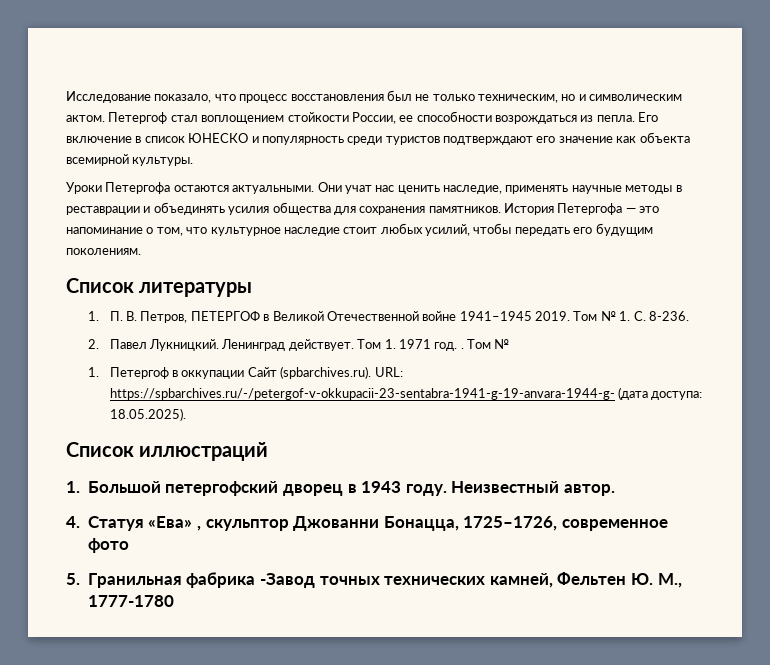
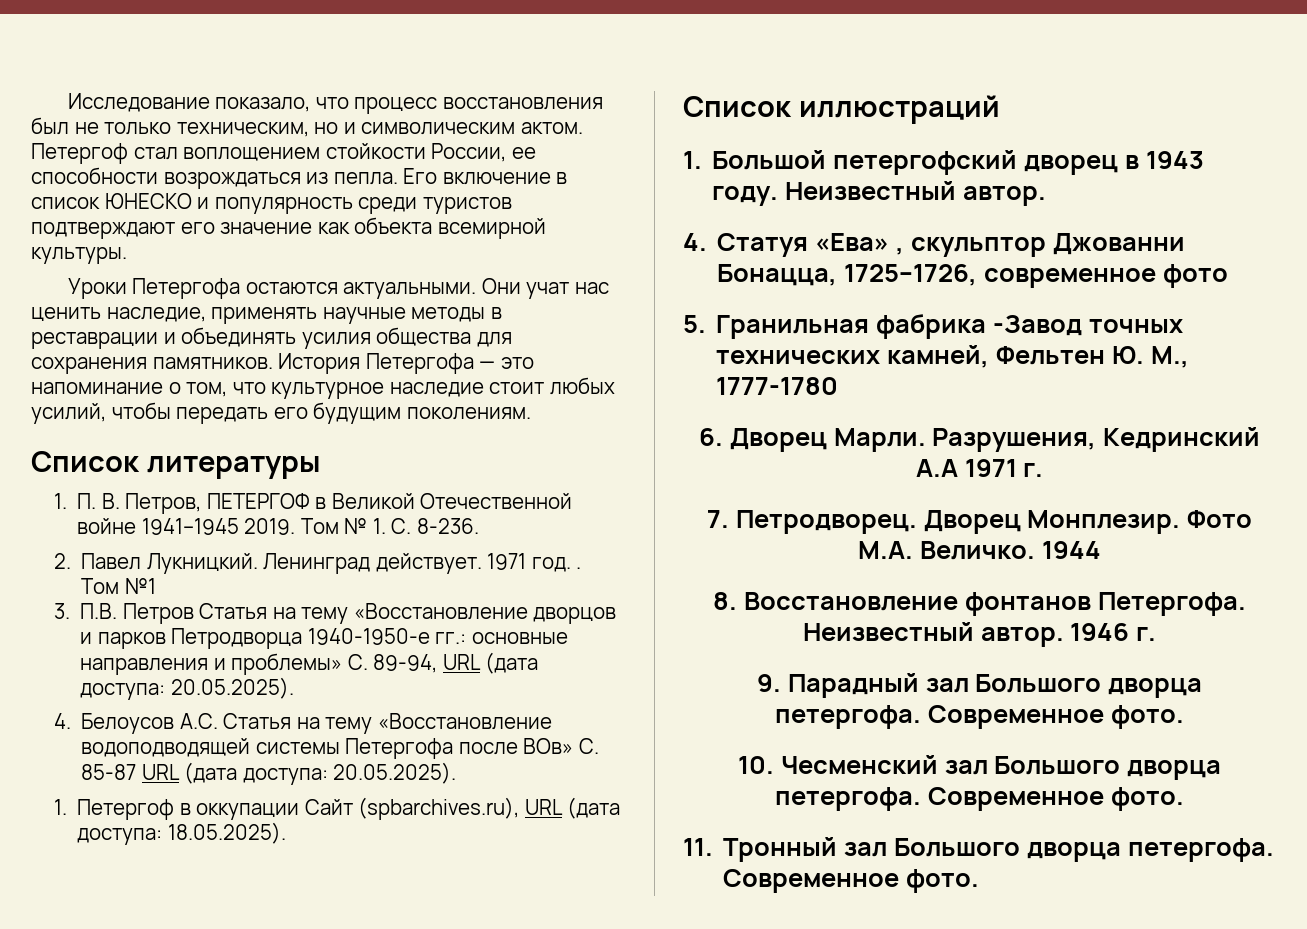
- Том 1. 1971 год. . Том №
+ 1971 год. . Том №1
+ 3. П.В. Петров Статья на тему «Восстановление дворцов и парков Петродворца 1940-1950-е гг.: основные направления и проблемы» С. 89-94, URL (дата доступа: 20.05.2025).
+ 4. Белоусов А.С. Статья на тему «Восстановление водоподводящей системы Петергофа после ВОв» С. 85-87 URL (дата доступа: 20.05.2025).
- 1. Петергоф в оккупации Сайт (spbarchives.ru). URL: https://spbarchives.ru/-/petergof-v-okkupacii-23-sentabra-1941-g-19-anvara-1944-g- (дата доступа: 18.05.2025).
+ 1. Петергоф в оккупации Сайт (spbarchives.ru), URL (дата доступа: 18.05.2025).
+ 6. Дворец Марли. Разрушения, Кедринский А.А 1971 г.
+ 7. Петродворец. Дворец Монплезир. Фото М.А. Величко. 1944
+ 8. Восстановление фонтанов Петергофа. Неизвестный автор. 1946 г.
+ 9. Парадный зал Большого дворца петергофа. Современное фото.
+ 10. Чесменский зал Большого дворца петергофа. Современное фото.
+ 11. Тронный зал Большого дворца петергофа. Современное фото.

